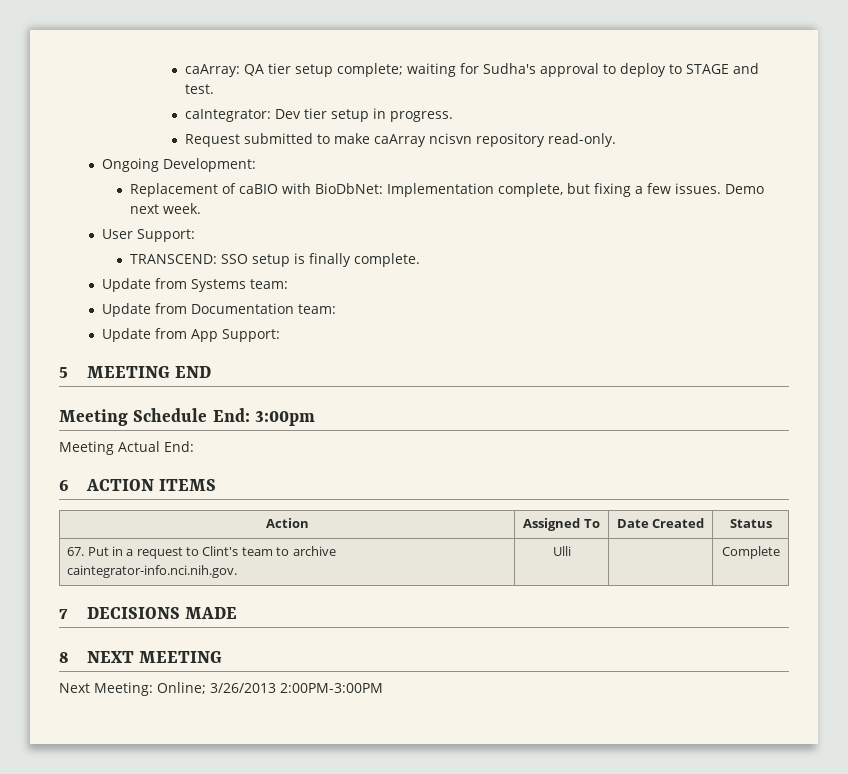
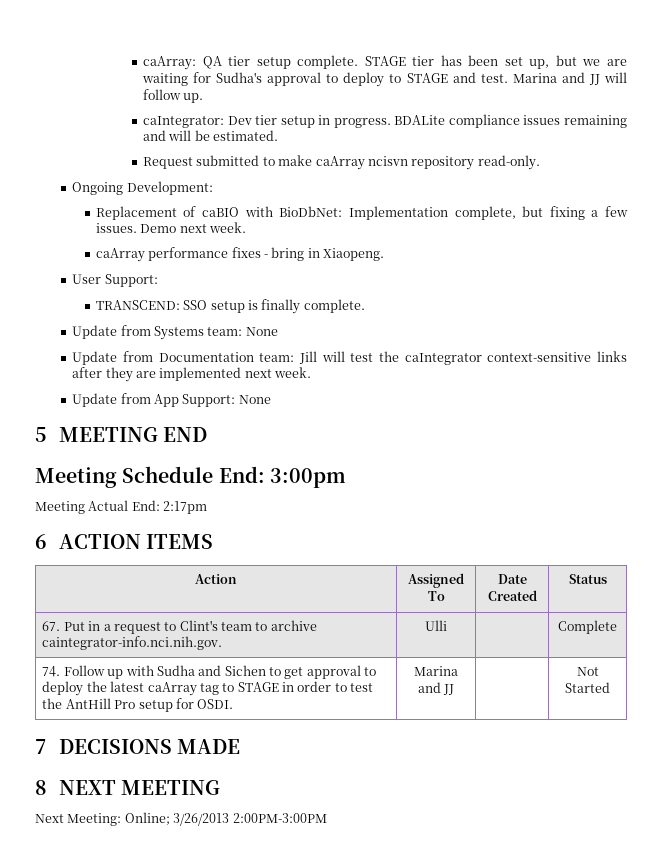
- caArray: QA tier setup complete; waiting for Sudha's approval to deploy to STAGE and test.
+ caArray: QA tier setup complete. STAGE tier has been set up, but we are waiting for Sudha's approval to deploy to STAGE and test. Marina and JJ will follow up.
+ BDALite compliance issues remaining and will be estimated.
+ caArray performance fixes - bring in Xiaopeng.
- Update from Systems team:
+ Update from Systems team: None
- Update from Documentation team:
+ Update from Documentation team: Jill will test the caIntegrator context-sensitive links after they are implemented next week.
- Update from App Support:
+ Update from App Support: None
- Meeting Actual End:
+ Meeting Actual End: 2:17pm
+ 74. Follow up with Sudha and Sichen to get approval to deploy the latest caArray tag to STAGE in order to test the AntHill Pro setup for OSDI. | Marina and JJ | | Not Started

